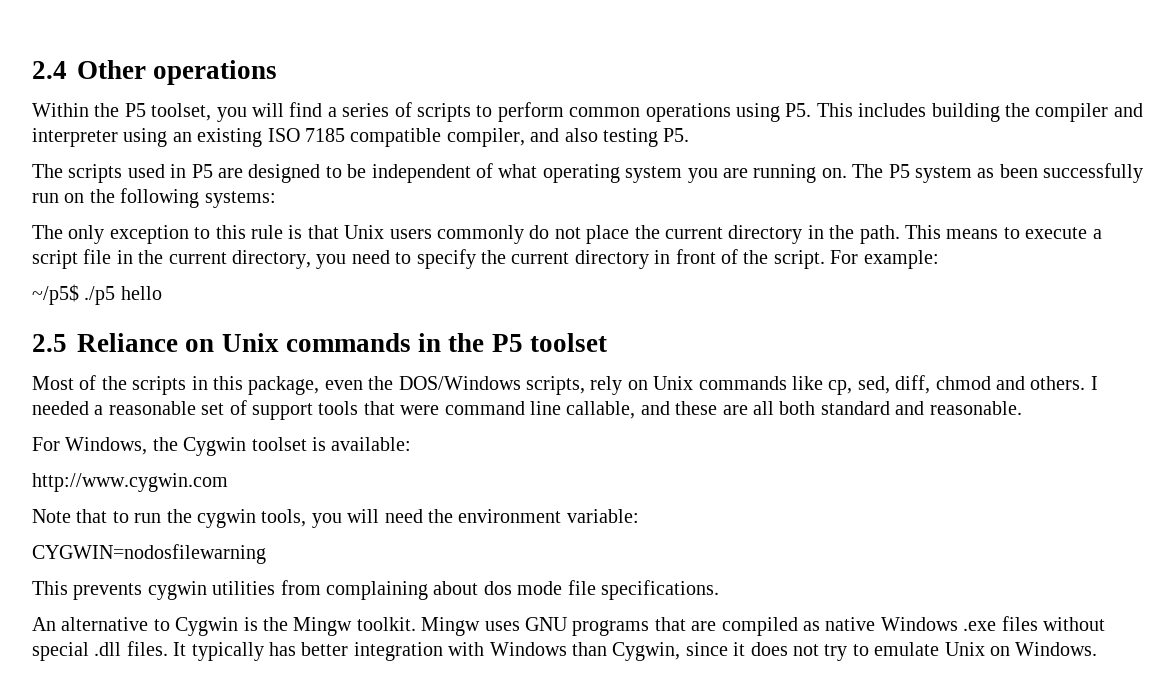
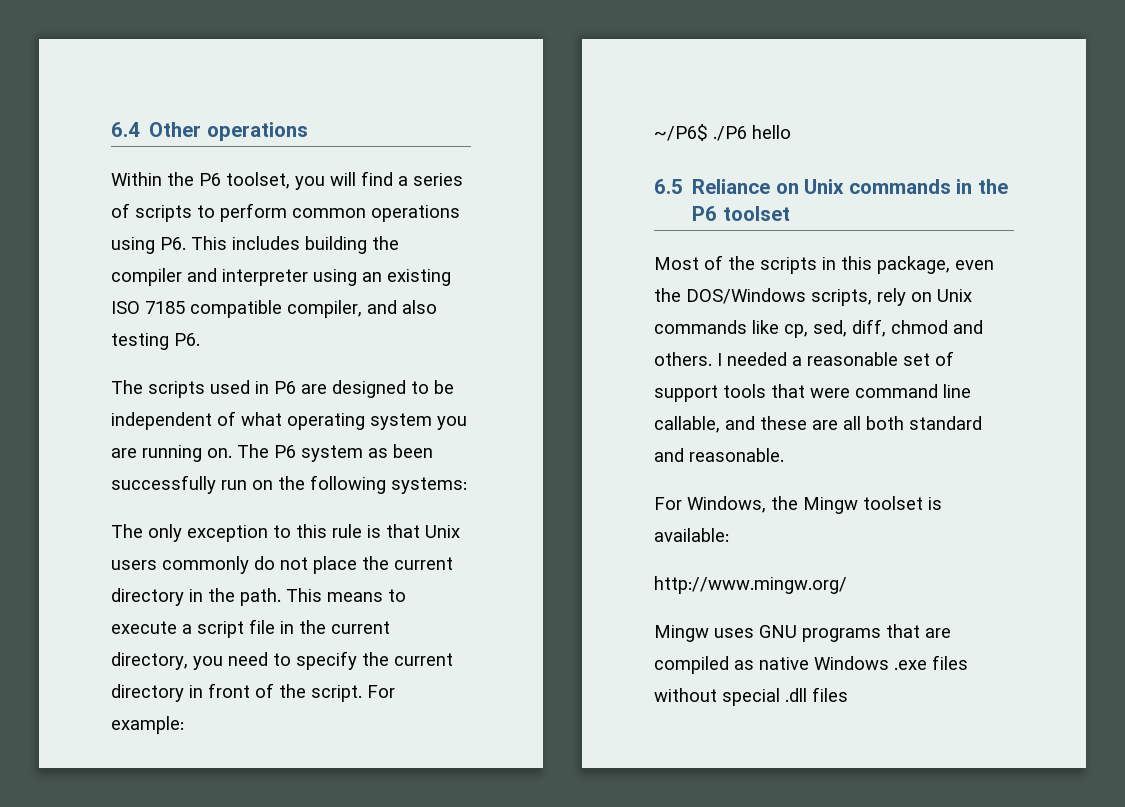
- 2.4 Other operations
+ 6.4 Other operations
- Within the P5 toolset, you will find a series of scripts to perform common operations using P5. This includes building the compiler and interpreter using an existing ISO 7185 compatible compiler, and also testing P5.
+ Within the P6 toolset, you will find a series of scripts to perform common operations using P6. This includes building the compiler and interpreter using an existing ISO 7185 compatible compiler, and also testing P6.
- The scripts used in P5 are designed to be independent of what operating system you are running on.
+ The scripts used in P6 are designed to be independent of what operating system you are running on.
- The P5 system as been successfully run on the following systems:
+ The P6 system as been successfully run on the following systems:
- ~/p5$ ./p5 hello
+ ~/P6$ ./P6 hello
- 2.5 Reliance on Unix commands in the P5 toolset
+ 6.5 Reliance on Unix commands in the P6 toolset
- For Windows, the Cygwin toolset is available:
+ For Windows, the Mingw toolset is available:
- http://www.cygwin.com
- Note that to run the cygwin tools, you will need the environment variable:
- CYGWIN=nodosfilewarning
- This prevents cygwin utilities from complaining about dos mode file specifications.
- An alternative to Cygwin is the Mingw toolkit. Mingw uses GNU programs that are compiled as native Windows .exe files without special .dll files. It typically has better integration with Windows than Cygwin, since it does not try to emulate Unix on Windows.
+ http://www.mingw.org/
+ Mingw uses GNU programs that are compiled as native Windows .exe files without special .dll files

